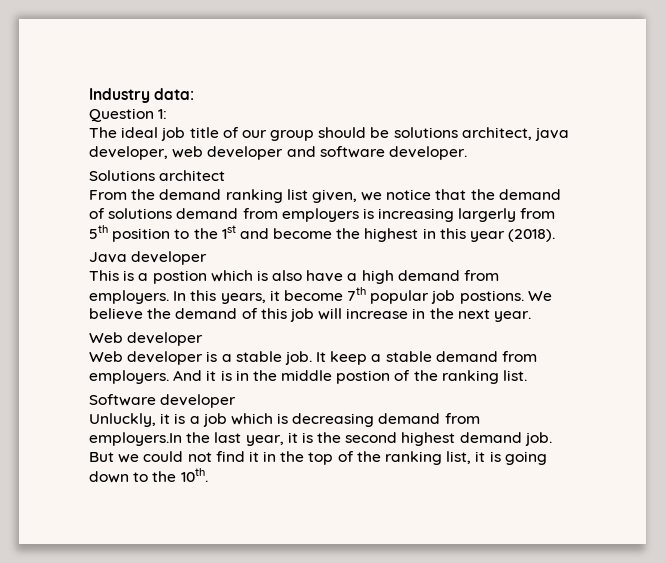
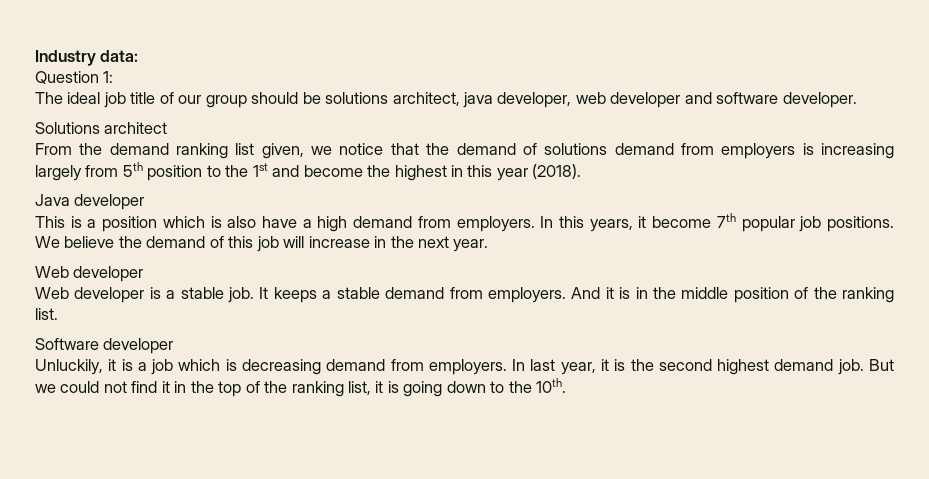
- From the demand ranking list given, we notice that the demand of solutions demand from employers is increasing largerly from 5th position to the 1st and become the highest in this year (2018).
+ From the demand ranking list given, we notice that the demand of solutions demand from employers is increasing largely from 5th position to the 1st and become the highest in this year (2018).
- This is a postion which is also have a high demand from employers.
+ This is a position which is also have a high demand from employers.
- In this years, it become 7th popular job postions.
+ In this years, it become 7th popular job positions.
- It keep a stable demand from employers.
+ It keeps a stable demand from employers.
- And it is in the middle postion of the ranking list.
+ And it is in the middle position of the ranking list.
- Unluckly, it is a job which is decreasing demand from employers.In the last year, it is the second highest demand job.
+ Unluckily, it is a job which is decreasing demand from employers. In last year, it is the second highest demand job.

